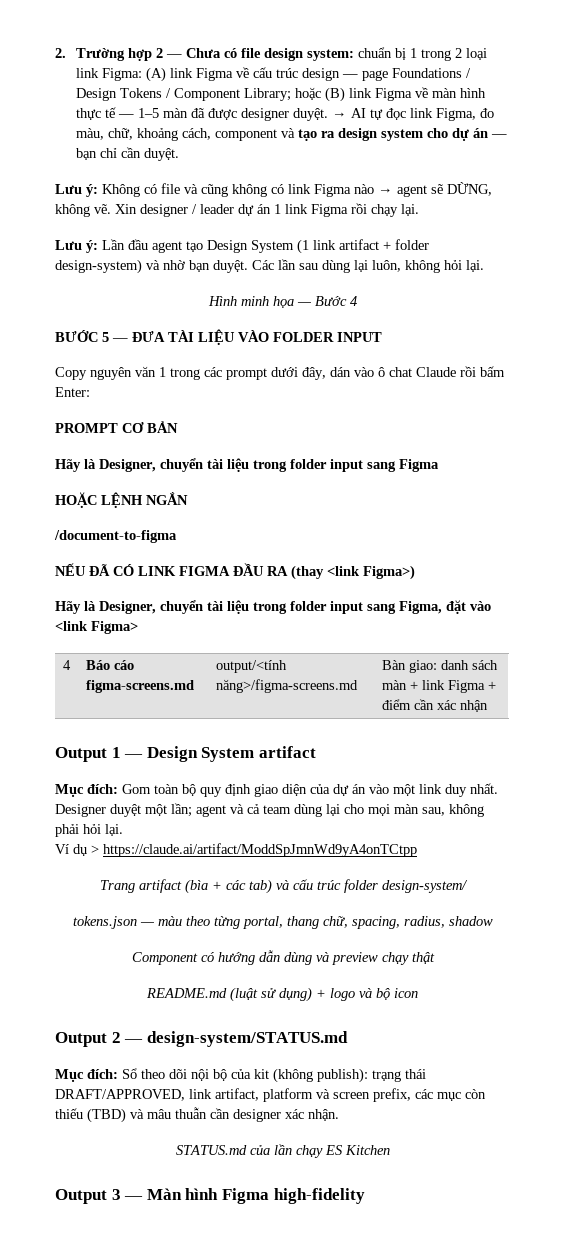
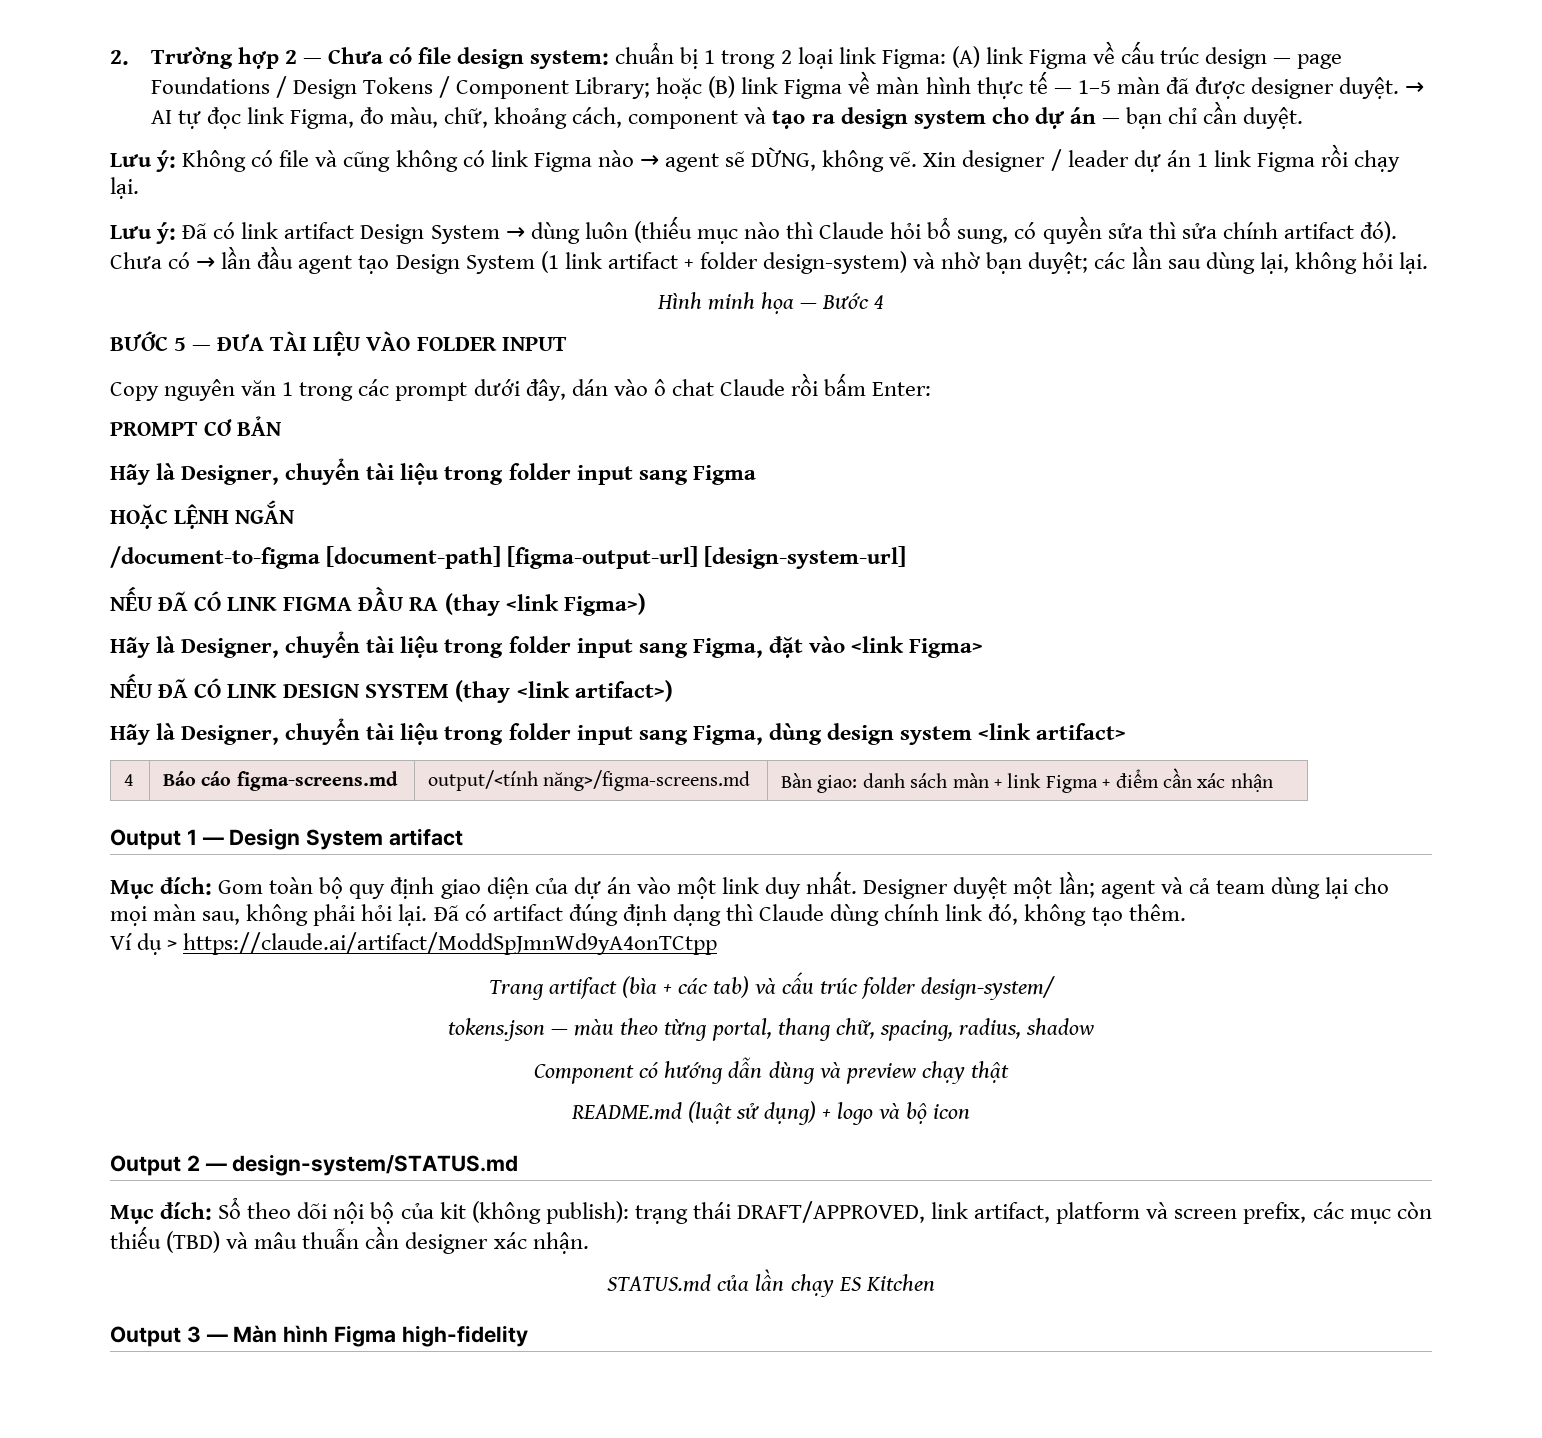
- Lưu ý: Lần đầu agent tạo Design System (1 link artifact + folder design-system) và nhờ bạn duyệt. Các lần sau dùng lại luôn, không hỏi lại.
+ Lưu ý: Đã có link artifact Design System → dùng luôn (thiếu mục nào thì Claude hỏi bổ sung, có quyền sửa thì sửa chính artifact đó). Chưa có → lần đầu agent tạo Design System (1 link artifact + folder design-system) và nhờ bạn duyệt; các lần sau dùng lại, không hỏi lại.
- /document-to-figma
+ /document-to-figma [document-path] [figma-output-url] [design-system-url]
+ NẾU ĐÃ CÓ LINK DESIGN SYSTEM (thay <link artifact>)
+ Hãy là Designer, chuyển tài liệu trong folder input sang Figma, dùng design system <link artifact>
+ Đã có artifact đúng định dạng thì Claude dùng chính link đó, không tạo thêm.

